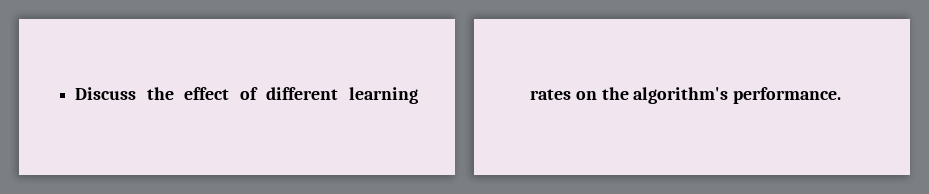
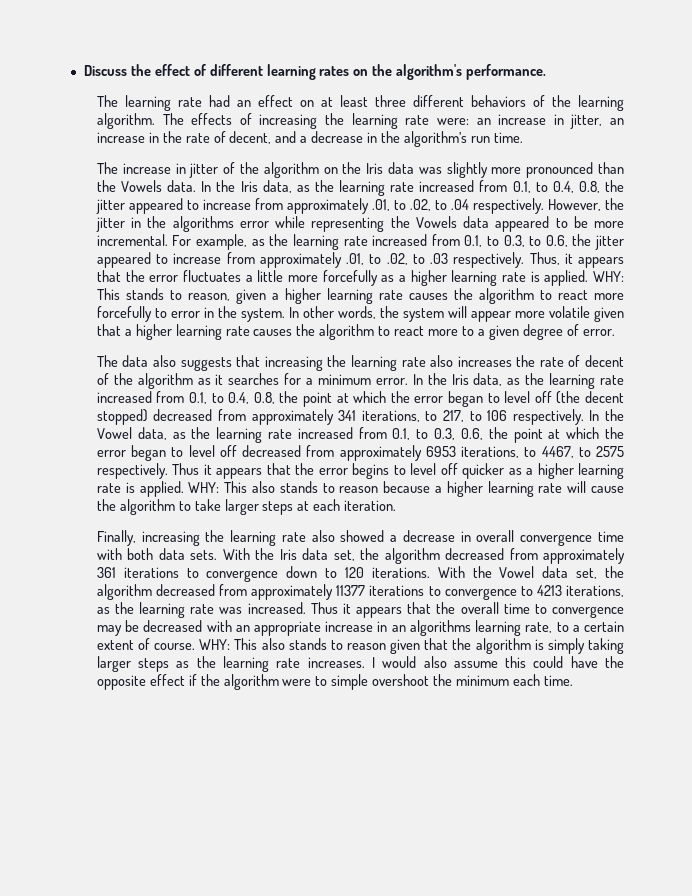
+ The learning rate had an effect on at least three different behaviors of the learning algorithm. The effects of increasing the learning rate were: an increase in jitter, an increase in the rate of decent, and a decrease in the algorithm’s run time.
+ The increase in jitter of the algorithm on the Iris data was slightly more pronounced than the Vowels data. In the Iris data, as the learning rate increased from 0.1, to 0.4, 0.8, the jitter appeared to increase from approximately .01, to .02, to .04 respectively. However, the jitter in the algorithms error while representing the Vowels data appeared to be more incremental. For example, as the learning rate increased from 0.1, to 0.3, to 0.6, the jitter appeared to increase from approximately .01, to .02, to .03 respectively. Thus, it appears that the error fluctuates a little more forcefully as a higher learning rate is applied. WHY: This stands to reason, given a higher learning rate causes the algorithm to react more forcefully to error in the system. In other words, the system will appear more volatile given that a higher learning rate causes the algorithm to react more to a given degree of error.
+ The data also suggests that increasing the learning rate also increases the rate of decent of the algorithm as it searches for a minimum error. In the Iris data, as the learning rate increased from 0.1, to 0.4, 0.8, the point at which the error began to level off (the decent stopped) decreased from approximately 341 iterations, to 217, to 106 respectively. In the Vowel data, as the learning rate increased from 0.1, to 0.3, 0.6, the point at which the error began to level off decreased from approximately 6953 iterations, to 4467, to 2575 respectively. Thus it appears that the error begins to level off quicker as a higher learning rate is applied. WHY: This also stands to reason because a higher learning rate will cause the algorithm to take larger steps at each iteration.
+ Finally, increasing the learning rate also showed a decrease in overall convergence time with both data sets. With the Iris data set, the algorithm decreased from approximately 361 iterations to convergence down to 120 iterations. With the Vowel data set, the algorithm decreased from approximately 11377 iterations to convergence to 4213 iterations, as the learning rate was increased. Thus it appears that the overall time to convergence may be decreased with an appropriate increase in an algorithms learning rate, to a certain extent of course. WHY: This also stands to reason given that the algorithm is simply taking larger steps as the learning rate increases. I would also assume this could have the opposite effect if the algorithm were to simple overshoot the minimum each time.

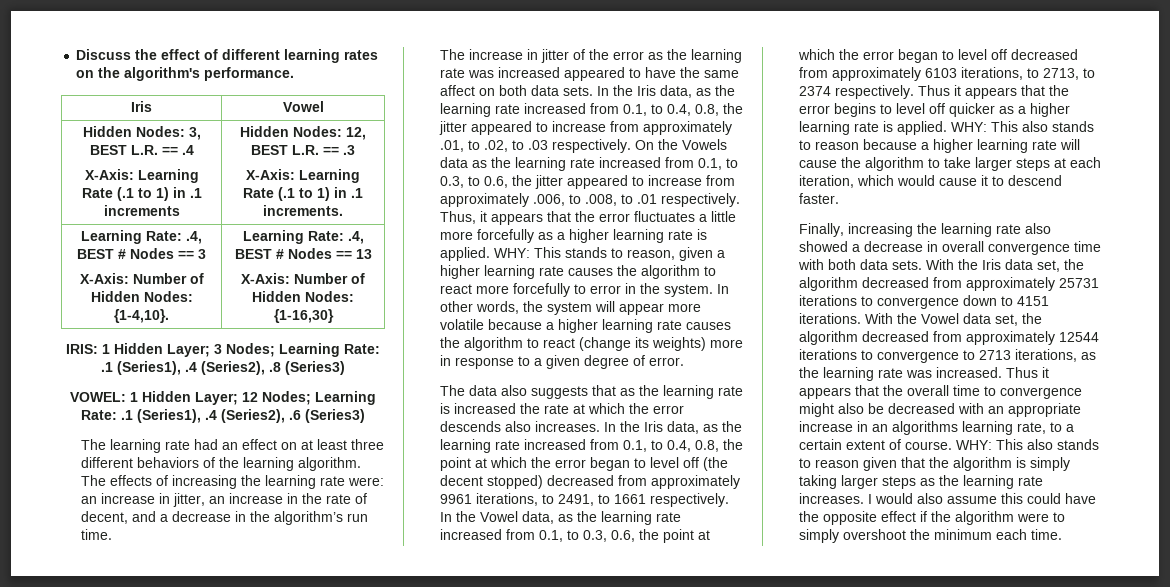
+ Iris | Vowel
+ Hidden Nodes: 3, BEST L.R. == .4
+ X-Axis: Learning Rate (.1 to 1) in .1 increments | Hidden Nodes: 12, BEST L.R. == .3
+ X-Axis: Learning Rate (.1 to 1) in .1 increments.
+ Learning Rate: .4, BEST # Nodes == 3
+ X-Axis: Number of Hidden Nodes: {1-4,10}. | Learning Rate: .4, BEST # Nodes == 13
+ X-Axis: Number of Hidden Nodes: {1-16,30}
+ IRIS: 1 Hidden Layer; 3 Nodes; Learning Rate: .1 (Series1), .4 (Series2), .8 (Series3)
+ VOWEL: 1 Hidden Layer; 12 Nodes; Learning Rate: .1 (Series1), .4 (Series2), .6 (Series3)
- The increase in jitter of the algorithm on the Iris data was slightly more pronounced than the Vowels data.
+ The increase in jitter of the error as the learning rate was increased appeared to have the same affect on both data sets.
- In the Iris data, as the learning rate increased from 0.1, to 0.4, 0.8, the jitter appeared to increase from approximately .01, to .02, to .04 respectively. However, the jitter in the algorithms error while representing the Vowels data appeared to be more incremental. For example, as the learning rate increased from 0.1, to 0.3, to 0.6, the jitter appeared to increase from approximately .01, to .02, to .03 respectively.
+ In the Iris data, as the learning rate increased from 0.1, to 0.4, 0.8, the jitter appeared to increase from approximately .01, to .02, to .03 respectively. On the Vowels data as the learning rate increased from 0.1, to 0.3, to 0.6, the jitter appeared to increase from approximately .006, to .008, to .01 respectively.
- In other words, the system will appear more volatile given that a higher learning rate causes the algorithm to react more to a given degree of error.
+ In other words, the system will appear more volatile because a higher learning rate causes the algorithm to react (change its weights) more in response to a given degree of error.
- The data also suggests that increasing the learning rate also increases the rate of decent of the algorithm as it searches for a minimum error.
+ The data also suggests that as the learning rate is increased the rate at which the error descends also increases.
- In the Iris data, as the learning rate increased from 0.1, to 0.4, 0.8, the point at which the error began to level off (the decent stopped) decreased from approximately 341 iterations, to 217, to 106 respectively.
+ In the Iris data, as the learning rate increased from 0.1, to 0.4, 0.8, the point at which the error began to level off (the decent stopped) decreased from approximately 9961 iterations, to 2491, to 1661 respectively.
- In the Vowel data, as the learning rate increased from 0.1, to 0.3, 0.6, the point at which the error began to level off decreased from approximately 6953 iterations, to 4467, to 2575 respectively.
+ In the Vowel data, as the learning rate increased from 0.1, to 0.3, 0.6, the point at which the error began to level off decreased from approximately 6103 iterations, to 2713, to 2374 respectively.
- WHY: This also stands to reason because a higher learning rate will cause the algorithm to take larger steps at each iteration.
+ WHY: This also stands to reason because a higher learning rate will cause the algorithm to take larger steps at each iteration, which would cause it to descend faster.
- With the Iris data set, the algorithm decreased from approximately 361 iterations to convergence down to 120 iterations.
+ With the Iris data set, the algorithm decreased from approximately 25731 iterations to convergence down to 4151 iterations.
- With the Vowel data set, the algorithm decreased from approximately 11377 iterations to convergence to 4213 iterations, as the learning rate was increased.
+ With the Vowel data set, the algorithm decreased from approximately 12544 iterations to convergence to 2713 iterations, as the learning rate was increased.
- Thus it appears that the overall time to convergence may be decreased with an appropriate increase in an algorithms learning rate, to a certain extent of course.
+ Thus it appears that the overall time to convergence might also be decreased with an appropriate increase in an algorithms learning rate, to a certain extent of course.
- I would also assume this could have the opposite effect if the algorithm were to simple overshoot the minimum each time.
+ I would also assume this could have the opposite effect if the algorithm were to simply overshoot the minimum each time.

